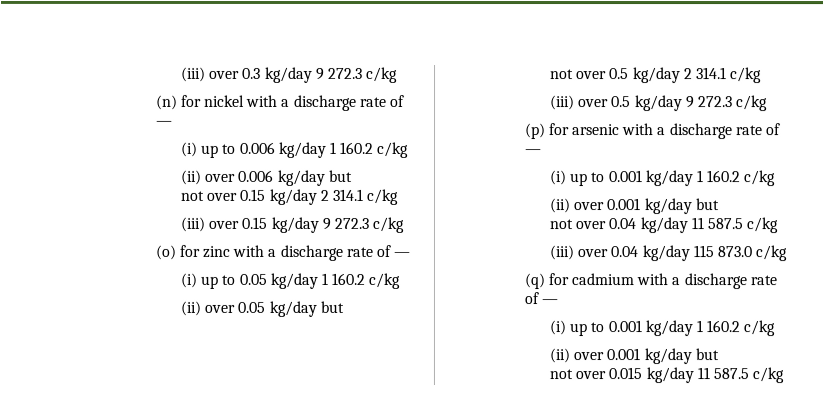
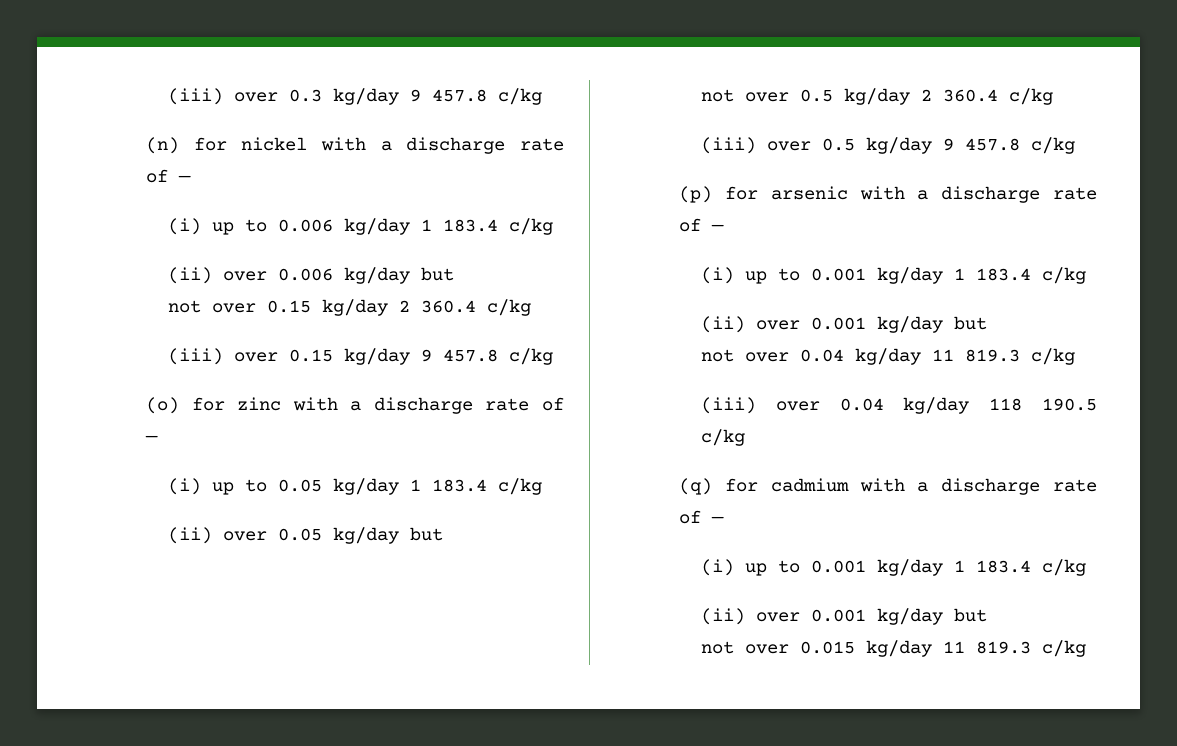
- (iii) over 0.3 kg/day 9 272.3 c/kg
+ (iii) over 0.3 kg/day 9 457.8 c/kg
- (i) up to 0.006 kg/day 1 160.2 c/kg
+ (i) up to 0.006 kg/day 1 183.4 c/kg
- not over 0.15 kg/day 2 314.1 c/kg
+ not over 0.15 kg/day 2 360.4 c/kg
- (iii) over 0.15 kg/day 9 272.3 c/kg
+ (iii) over 0.15 kg/day 9 457.8 c/kg
- (i) up to 0.05 kg/day 1 160.2 c/kg
+ (i) up to 0.05 kg/day 1 183.4 c/kg
- not over 0.5 kg/day 2 314.1 c/kg
+ not over 0.5 kg/day 2 360.4 c/kg
- (iii) over 0.5 kg/day 9 272.3 c/kg
+ (iii) over 0.5 kg/day 9 457.8 c/kg
  (p) for arsenic with a discharge rate of —
- (i) up to 0.001 kg/day 1 160.2 c/kg
+ (i) up to 0.001 kg/day 1 183.4 c/kg
- not over 0.04 kg/day 11 587.5 c/kg
+ not over 0.04 kg/day 11 819.3 c/kg
- (iii) over 0.04 kg/day 115 873.0 c/kg
+ (iii) over 0.04 kg/day 118 190.5 c/kg
  (q) for cadmium with a discharge rate of —
- (i) up to 0.001 kg/day 1 160.2 c/kg
+ (i) up to 0.001 kg/day 1 183.4 c/kg
- not over 0.015 kg/day 11 587.5 c/kg
+ not over 0.015 kg/day 11 819.3 c/kg

